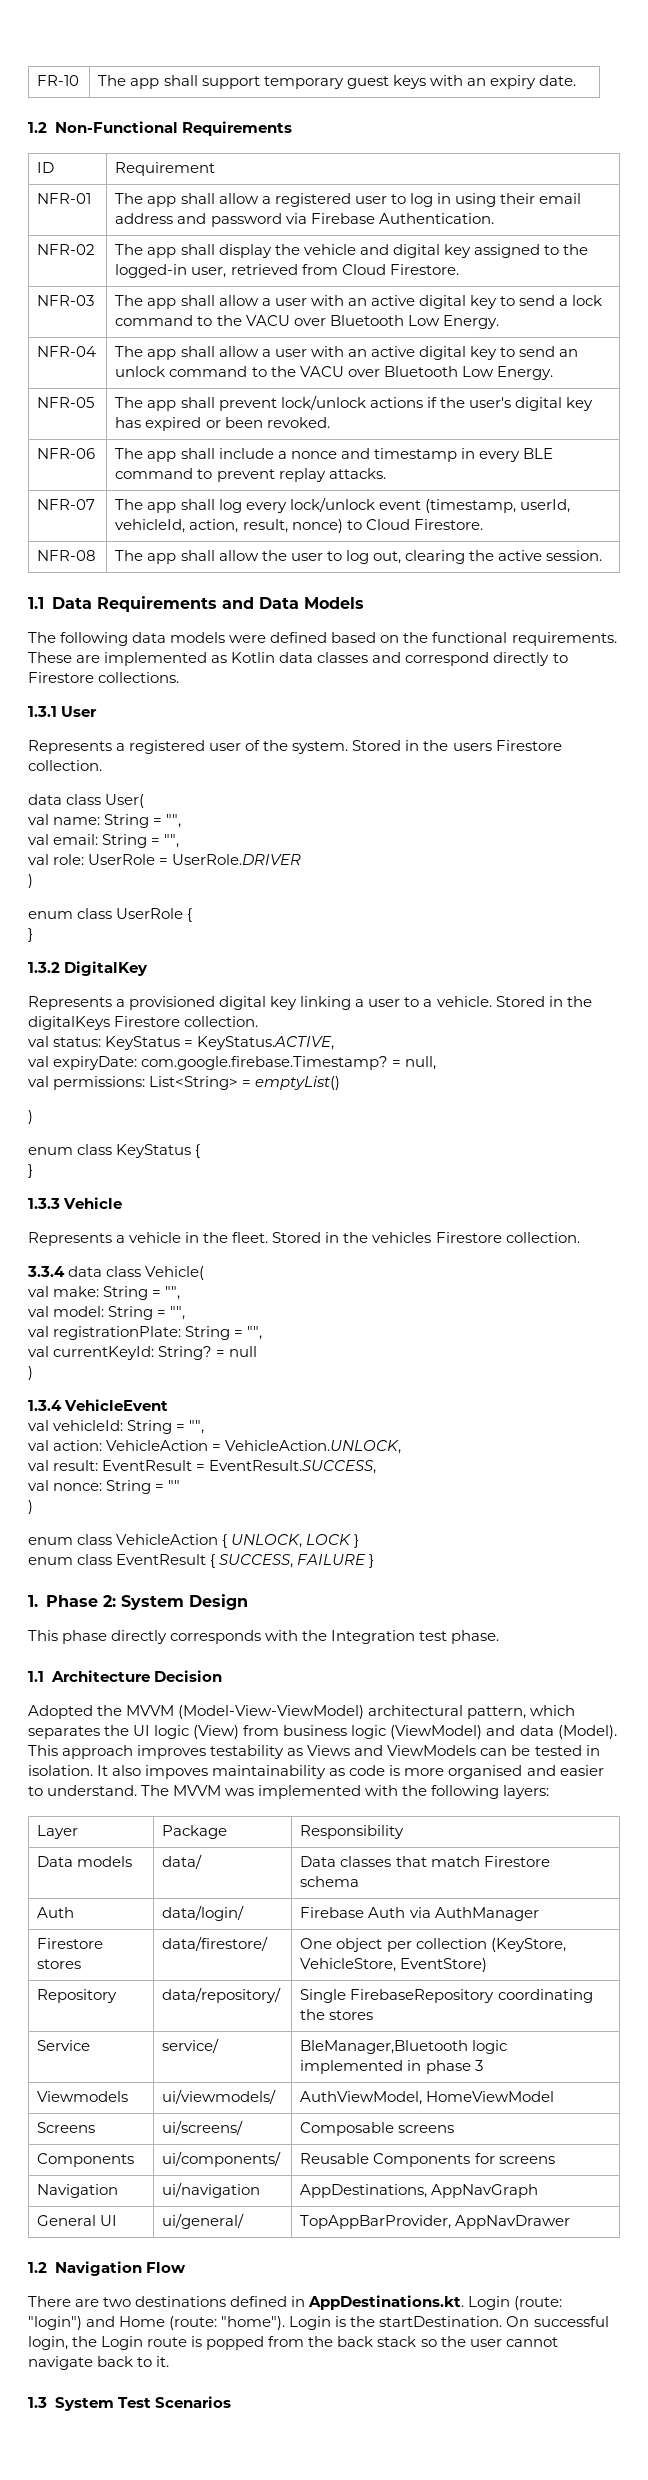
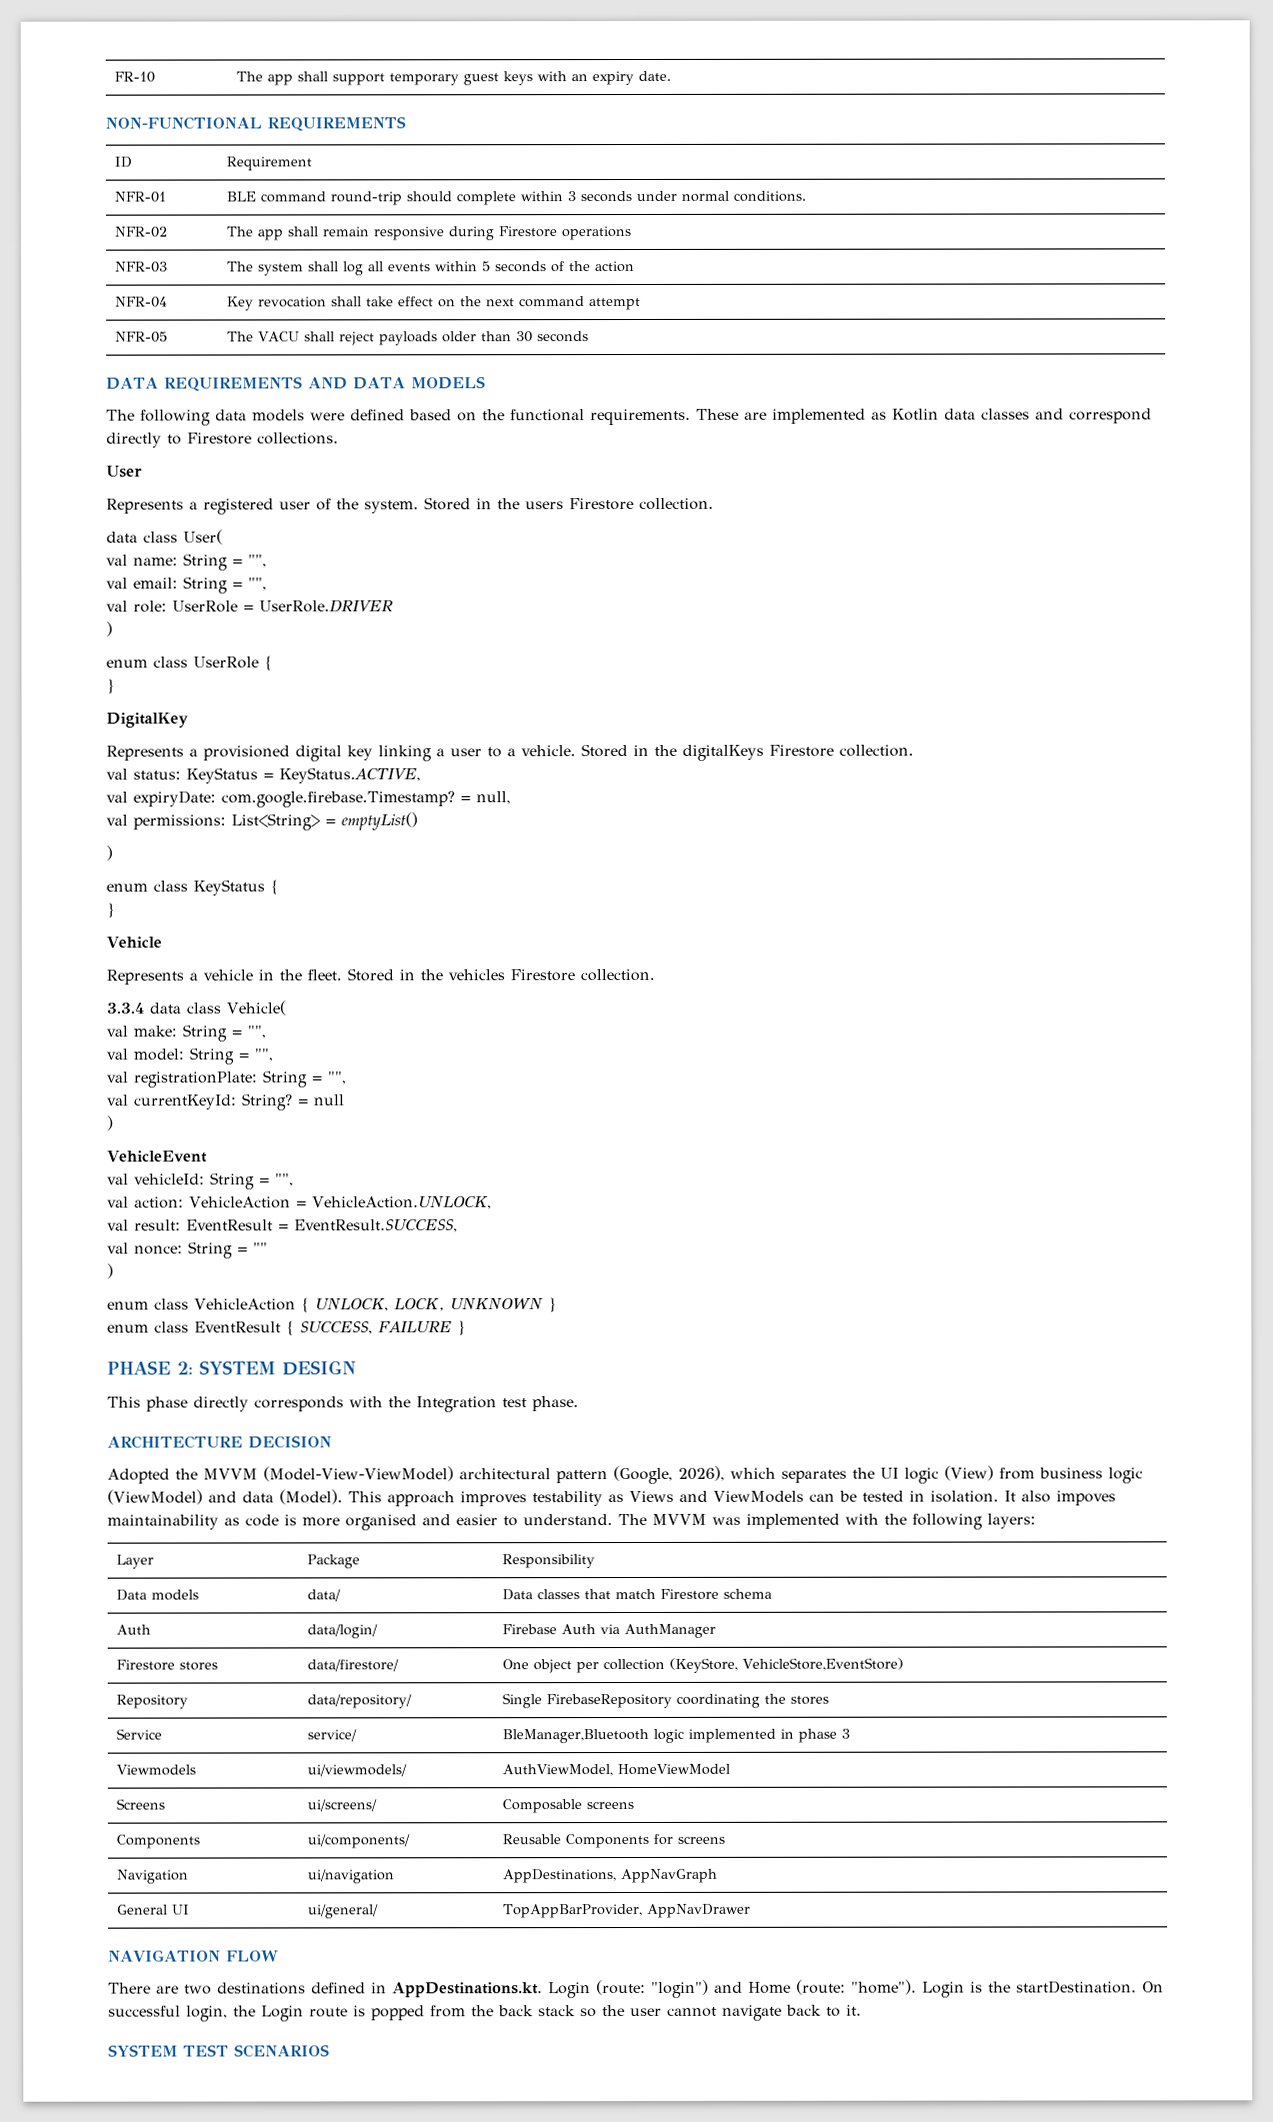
- 1.2 Non-Functional Requirements
+ NON-FUNCTIONAL REQUIREMENTS
- NFR-01 | The app shall allow a registered user to log in using their email address and password via Firebase Authentication.
- NFR-02 | The app shall display the vehicle and digital key assigned to the logged-in user, retrieved from Cloud Firestore.
- NFR-03 | The app shall allow a user with an active digital key to send a lock command to the VACU over Bluetooth Low Energy.
- NFR-04 | The app shall allow a user with an active digital key to send an unlock command to the VACU over Bluetooth Low Energy.
- NFR-05 | The app shall prevent lock/unlock actions if the user's digital key has expired or been revoked.
- NFR-06 | The app shall include a nonce and timestamp in every BLE command to prevent replay attacks.
- NFR-07 | The app shall log every lock/unlock event (timestamp, userId, vehicleId, action, result, nonce) to Cloud Firestore.
- NFR-08 | The app shall allow the user to log out, clearing the active session.
- 1.1 Data Requirements and Data Models
+ NFR-01 | BLE command round-trip should complete within 3 seconds under normal conditions.
+ NFR-02 | The app shall remain responsive during Firestore operations
+ NFR-03 | The system shall log all events within 5 seconds of the action
+ NFR-04 | Key revocation shall take effect on the next command attempt
+ NFR-05 | The VACU shall reject payloads older than 30 seconds
+ DATA REQUIREMENTS AND DATA MODELS
- 1.3.1 User
+ User
- 1.3.2 DigitalKey
+ DigitalKey
- 1.3.3 Vehicle
+ Vehicle
- 1.3.4 VehicleEvent
+ VehicleEvent
- enum class VehicleAction { UNLOCK, LOCK }
+ enum class VehicleAction { UNLOCK, LOCK, UNKNOWN }
- 1. Phase 2: System Design
+ PHASE 2: SYSTEM DESIGN
- 1.1 Architecture Decision
+ ARCHITECTURE DECISION
- Adopted the MVVM (Model-View-ViewModel) architectural pattern, which separates the UI logic (View) from business logic (ViewModel) and data (Model).
+ Adopted the MVVM (Model-View-ViewModel) architectural pattern (Google, 2026), which separates the UI logic (View) from business logic (ViewModel) and data (Model).
- Firestore stores | data/firestore/ | One object per collection (KeyStore, VehicleStore, EventStore)
+ Firestore stores | data/firestore/ | One object per collection (KeyStore, VehicleStore,EventStore)
- 1.2 Navigation Flow
+ NAVIGATION FLOW
- 1.3 System Test Scenarios
+ SYSTEM TEST SCENARIOS

